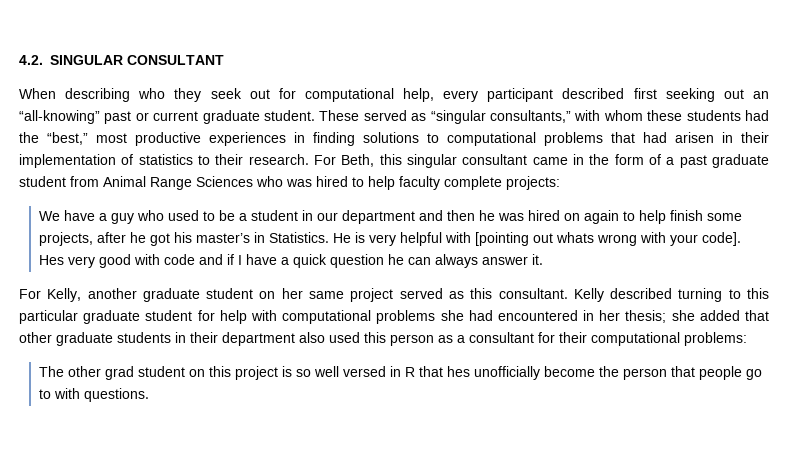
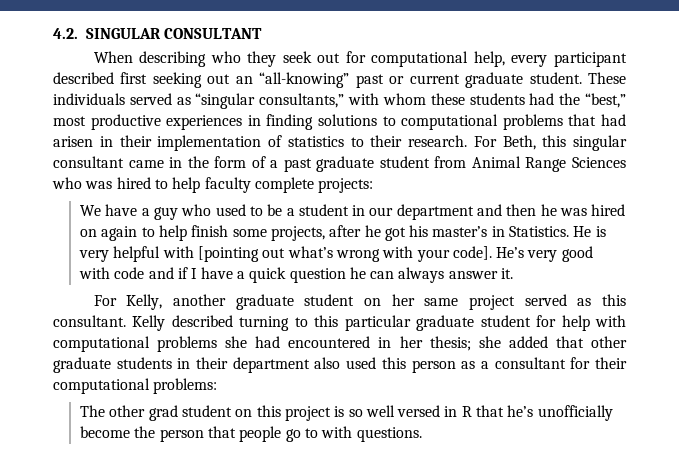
- These served as “singular consultants,” with whom these students had the “best,” most productive experiences in finding solutions to computational problems that had arisen in their implementation of statistics to their research.
+ These individuals served as “singular consultants,” with whom these students had the “best,” most productive experiences in finding solutions to computational problems that had arisen in their implementation of statistics to their research.
- He is very helpful with [pointing out whats wrong with your code].
+ He is very helpful with [pointing out what’s wrong with your code].
- Hes very good with code and if I have a quick question he can always answer it.
+ He’s very good with code and if I have a quick question he can always answer it.
- The other grad student on this project is so well versed in R that hes unofficially become the person that people go to with questions.
+ The other grad student on this project is so well versed in R that he’s unofficially become the person that people go to with questions.

